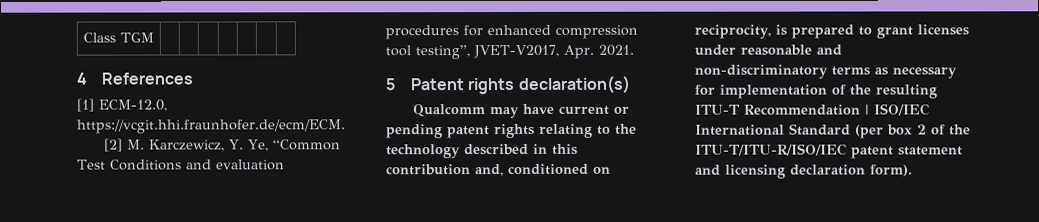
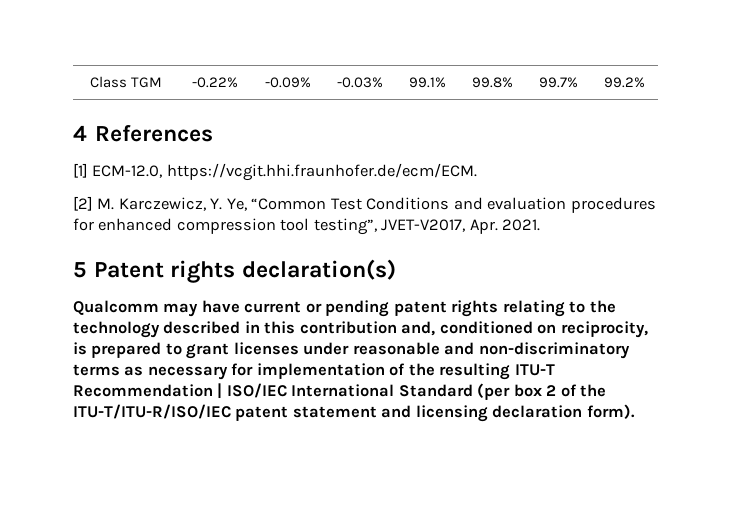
- Class TGM | | | | | | |
+ Class TGM | -0.22% | -0.09% | -0.03% | 99.1% | 99.8% | 99.7% | 99.2%

